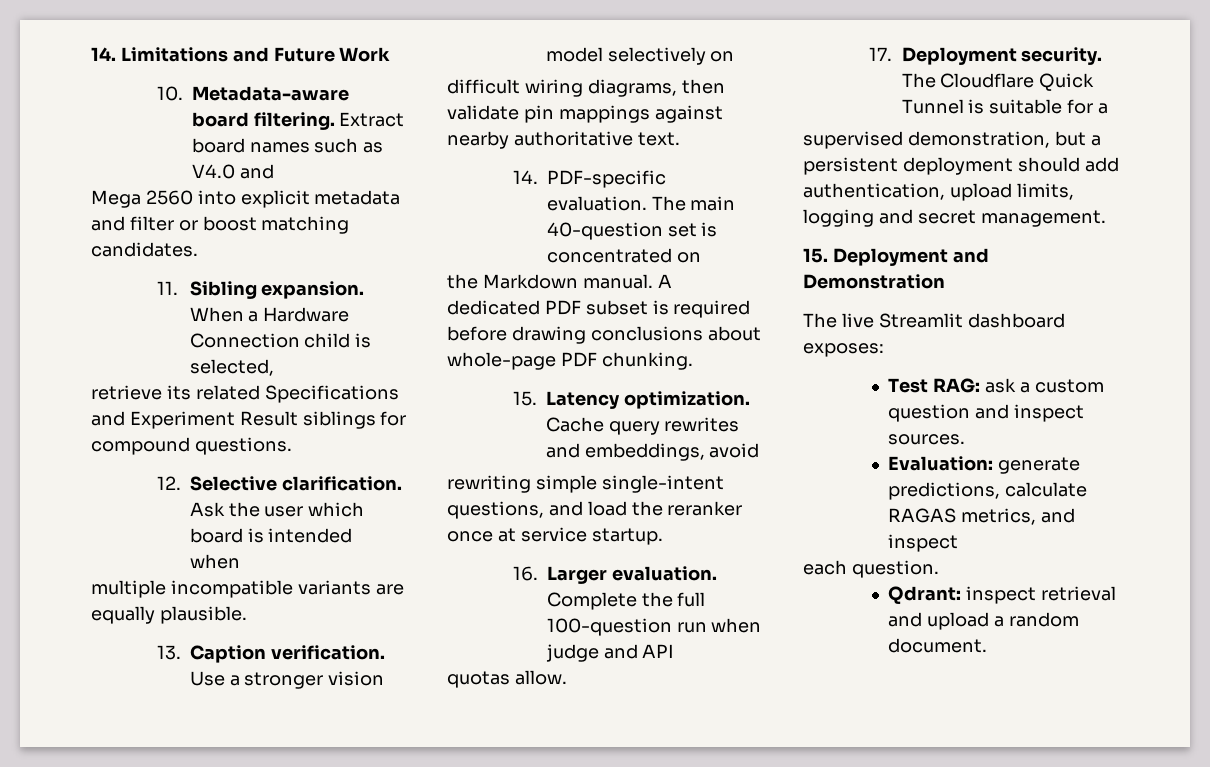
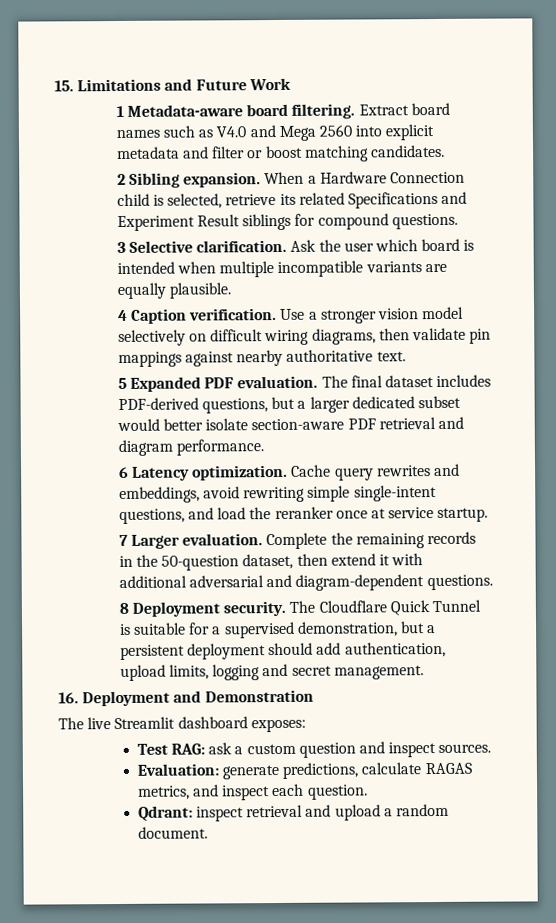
- 14. Limitations and Future Work
+ 15. Limitations and Future Work
- 10. Metadata-aware board filtering.
+ 1 Metadata-aware board filtering.
- Extract board names such as V4.0 and
- Mega 2560 into explicit metadata and filter or boost matching candidates.
+ Extract board names such as V4.0 and Mega 2560 into explicit metadata and filter or boost matching candidates.
- 11. Sibling expansion.
+ 2 Sibling expansion.
- When a Hardware Connection child is selected,
- retrieve its related Specifications and Experiment Result siblings for compound questions.
+ When a Hardware Connection child is selected, retrieve its related Specifications and Experiment Result siblings for compound questions.
- 12. Selective clarification.
+ 3 Selective clarification.
- Ask the user which board is intended when
- multiple incompatible variants are equally plausible.
+ Ask the user which board is intended when multiple incompatible variants are equally plausible.
- 13. Caption verification.
+ 4 Caption verification.
- Use a stronger vision model selectively on
- difficult wiring diagrams, then validate pin mappings against nearby authoritative text.
+ Use a stronger vision model selectively on difficult wiring diagrams, then validate pin mappings against nearby authoritative text.
- 14. PDF-specific evaluation. The main 40-question set is concentrated on
- the Markdown manual. A dedicated PDF subset is required before drawing conclusions about whole-page PDF chunking.
- 15. Latency optimization.
+ 5 Expanded PDF evaluation. The final dataset includes PDF-derived questions, but a larger dedicated subset would better isolate section-aware PDF retrieval and diagram performance.
+ 6 Latency optimization.
- Cache query rewrites and embeddings, avoid
- rewriting simple single-intent questions, and load the reranker once at service startup.
+ Cache query rewrites and embeddings, avoid rewriting simple single-intent questions, and load the reranker once at service startup.
- 16. Larger evaluation.
+ 7 Larger evaluation.
- Complete the full 100-question run when judge and API
- quotas allow.
- 17. Deployment security.
+ Complete the remaining records in the 50-question dataset, then extend it with additional adversarial and diagram-dependent questions.
+ 8 Deployment security.
- The Cloudflare Quick Tunnel is suitable for a
- supervised demonstration, but a persistent deployment should add authentication, upload limits, logging and secret management.
+ The Cloudflare Quick Tunnel is suitable for a supervised demonstration, but a persistent deployment should add authentication, upload limits, logging and secret management.
- 15. Deployment and Demonstration
+ 16. Deployment and Demonstration
- Evaluation: generate predictions, calculate RAGAS metrics, and inspect
- each question.
+ Evaluation: generate predictions, calculate RAGAS metrics, and inspect each question.

